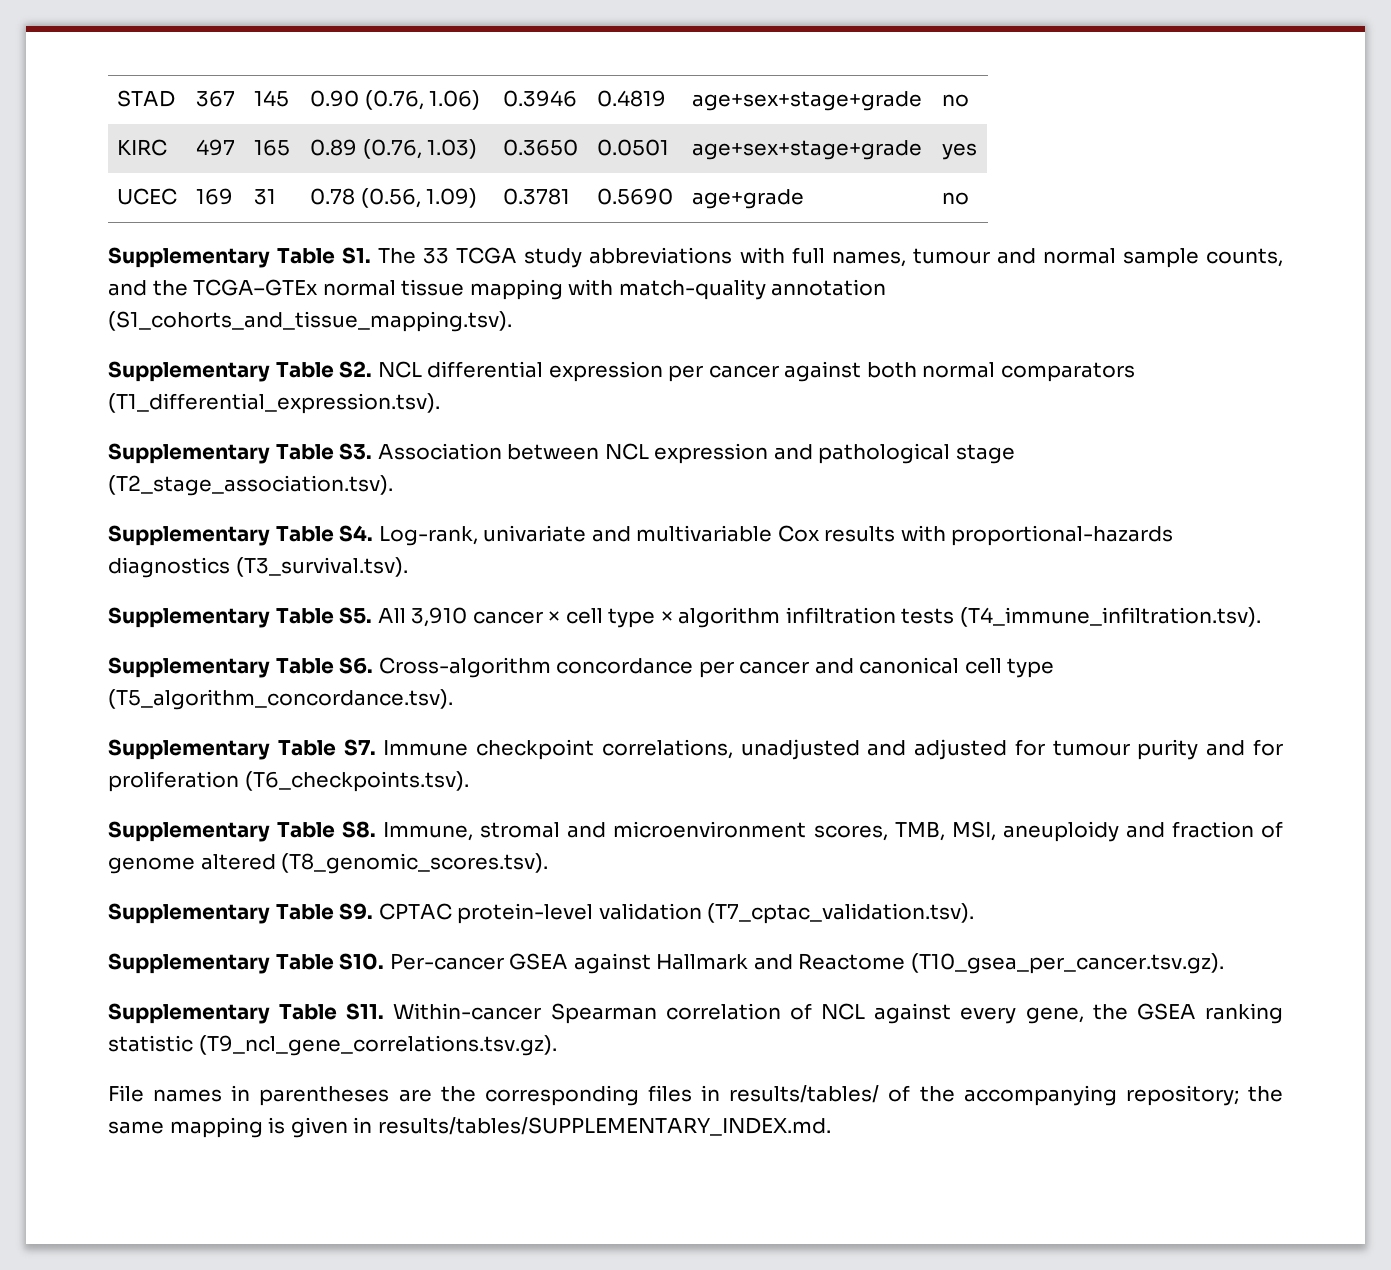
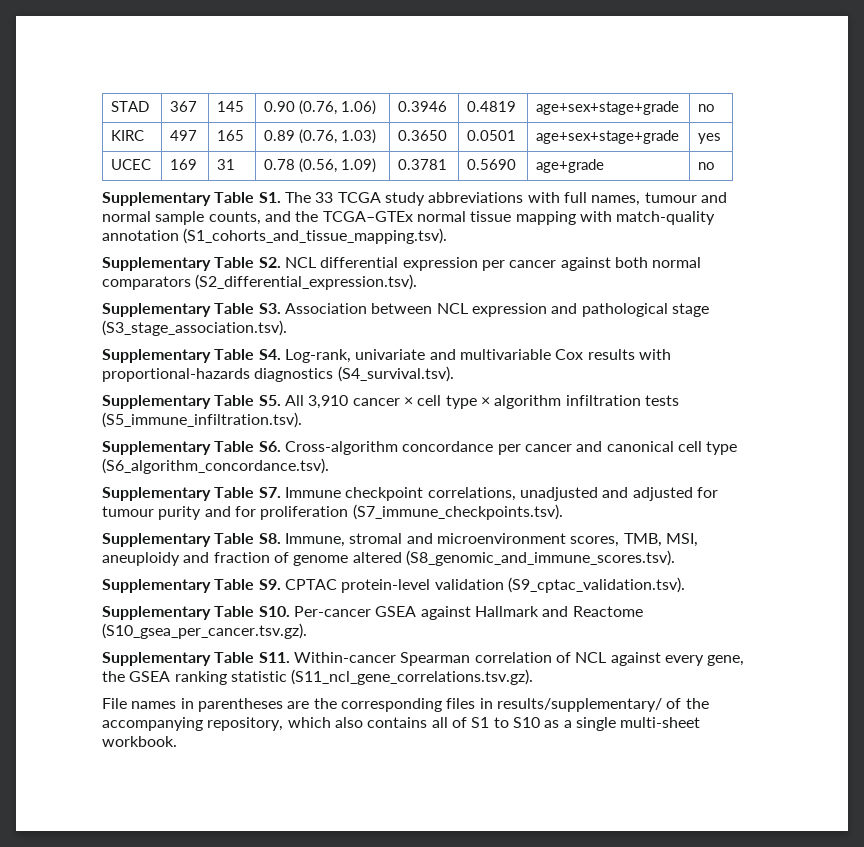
- Supplementary Table S2. NCL differential expression per cancer against both normal comparators (T1_differential_expression.tsv).
+ Supplementary Table S2. NCL differential expression per cancer against both normal comparators (S2_differential_expression.tsv).
- Supplementary Table S3. Association between NCL expression and pathological stage (T2_stage_association.tsv).
+ Supplementary Table S3. Association between NCL expression and pathological stage (S3_stage_association.tsv).
- Supplementary Table S4. Log-rank, univariate and multivariable Cox results with proportional-hazards diagnostics (T3_survival.tsv).
+ Supplementary Table S4. Log-rank, univariate and multivariable Cox results with proportional-hazards diagnostics (S4_survival.tsv).
- Supplementary Table S5. All 3,910 cancer × cell type × algorithm infiltration tests (T4_immune_infiltration.tsv).
+ Supplementary Table S5. All 3,910 cancer × cell type × algorithm infiltration tests (S5_immune_infiltration.tsv).
- Supplementary Table S6. Cross-algorithm concordance per cancer and canonical cell type (T5_algorithm_concordance.tsv).
+ Supplementary Table S6. Cross-algorithm concordance per cancer and canonical cell type (S6_algorithm_concordance.tsv).
- Supplementary Table S7. Immune checkpoint correlations, unadjusted and adjusted for tumour purity and for proliferation (T6_checkpoints.tsv).
+ Supplementary Table S7. Immune checkpoint correlations, unadjusted and adjusted for tumour purity and for proliferation (S7_immune_checkpoints.tsv).
- Supplementary Table S8. Immune, stromal and microenvironment scores, TMB, MSI, aneuploidy and fraction of genome altered (T8_genomic_scores.tsv).
+ Supplementary Table S8. Immune, stromal and microenvironment scores, TMB, MSI, aneuploidy and fraction of genome altered (S8_genomic_and_immune_scores.tsv).
- Supplementary Table S9. CPTAC protein-level validation (T7_cptac_validation.tsv).
+ Supplementary Table S9. CPTAC protein-level validation (S9_cptac_validation.tsv).
- Supplementary Table S10. Per-cancer GSEA against Hallmark and Reactome (T10_gsea_per_cancer.tsv.gz).
+ Supplementary Table S10. Per-cancer GSEA against Hallmark and Reactome (S10_gsea_per_cancer.tsv.gz).
- Supplementary Table S11. Within-cancer Spearman correlation of NCL against every gene, the GSEA ranking statistic (T9_ncl_gene_correlations.tsv.gz).
+ Supplementary Table S11. Within-cancer Spearman correlation of NCL against every gene, the GSEA ranking statistic (S11_ncl_gene_correlations.tsv.gz).
- File names in parentheses are the corresponding files in results/tables/ of the accompanying repository; the same mapping is given in results/tables/SUPPLEMENTARY_INDEX.md.
+ File names in parentheses are the corresponding files in results/supplementary/ of the accompanying repository, which also contains all of S1 to S10 as a single multi-sheet workbook.

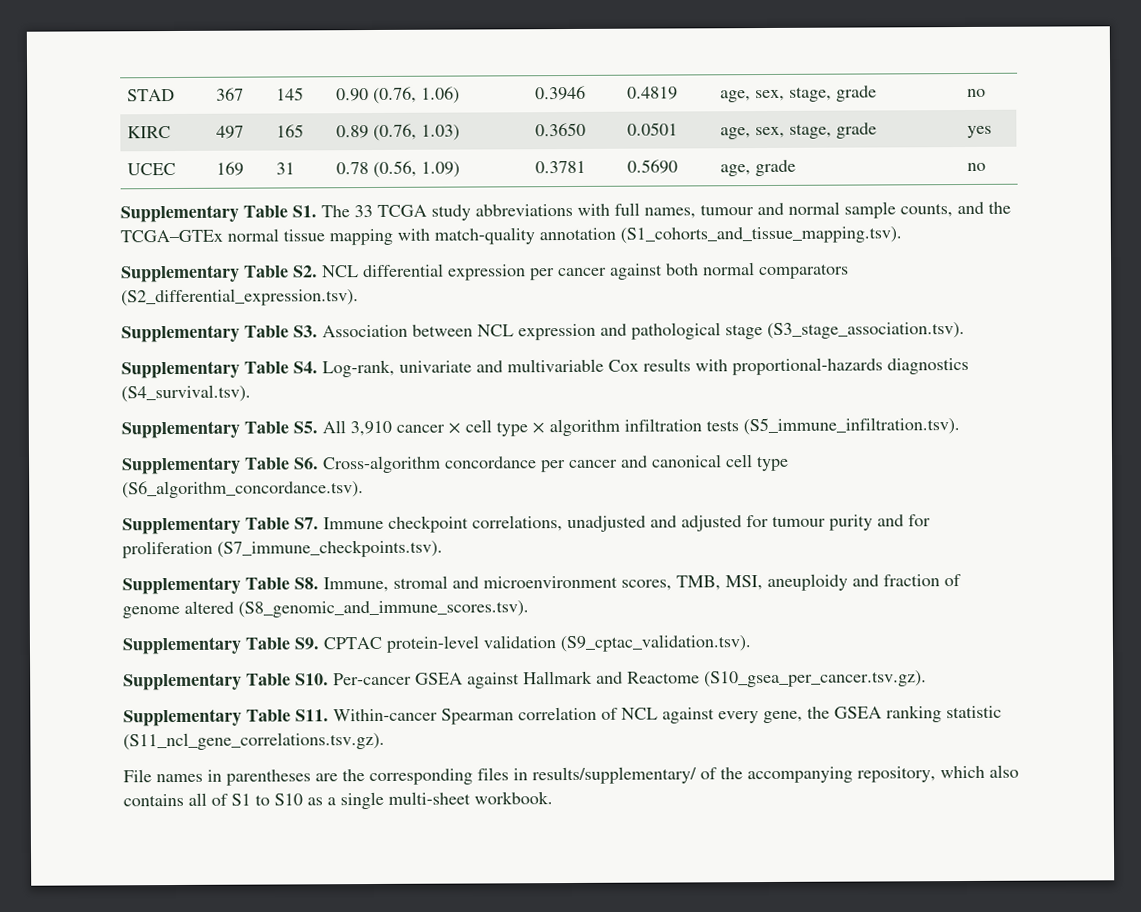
- STAD | 367 | 145 | 0.90 (0.76, 1.06) | 0.3946 | 0.4819 | age+sex+stage+grade | no
+ STAD | 367 | 145 | 0.90 (0.76, 1.06) | 0.3946 | 0.4819 | age, sex, stage, grade | no
- KIRC | 497 | 165 | 0.89 (0.76, 1.03) | 0.3650 | 0.0501 | age+sex+stage+grade | yes
+ KIRC | 497 | 165 | 0.89 (0.76, 1.03) | 0.3650 | 0.0501 | age, sex, stage, grade | yes
- UCEC | 169 | 31 | 0.78 (0.56, 1.09) | 0.3781 | 0.5690 | age+grade | no
+ UCEC | 169 | 31 | 0.78 (0.56, 1.09) | 0.3781 | 0.5690 | age, grade | no

